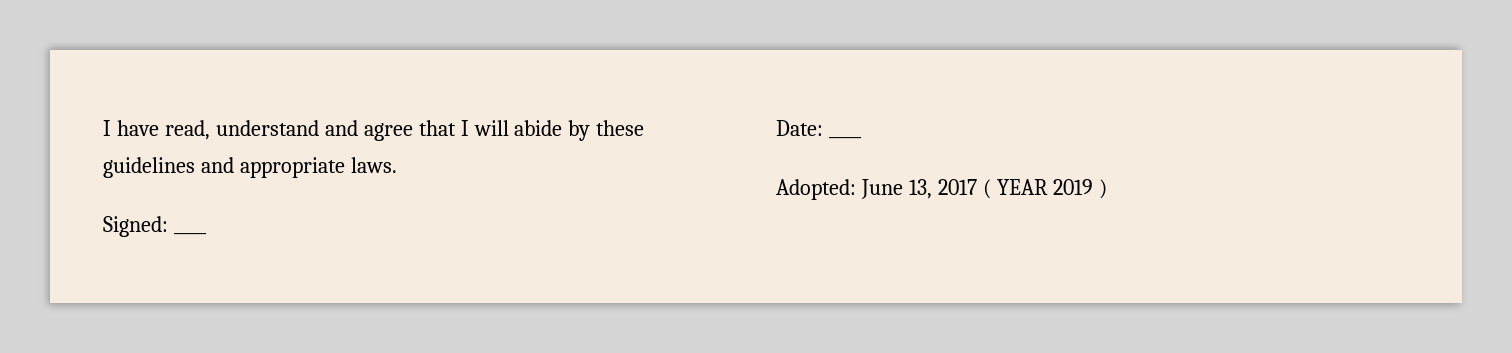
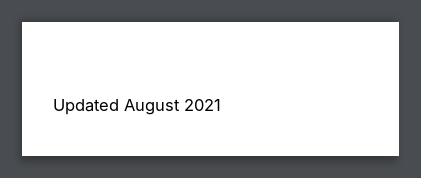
- I have read, understand and agree that I will abide by these guidelines and appropriate laws.
- Signed: ____
- Date: ____
- Adopted: June 13, 2017 ( YEAR 2019 )
+ Updated August 2021

